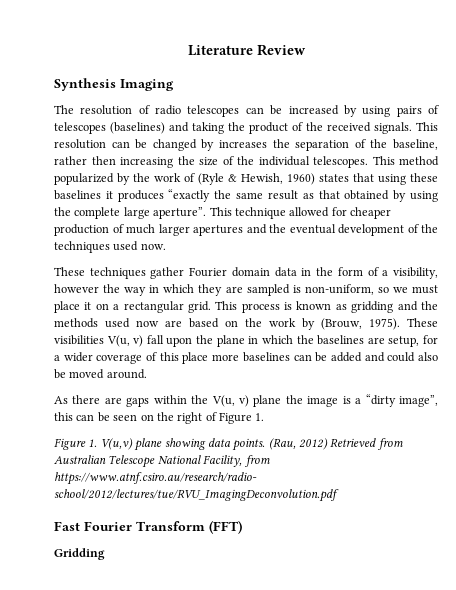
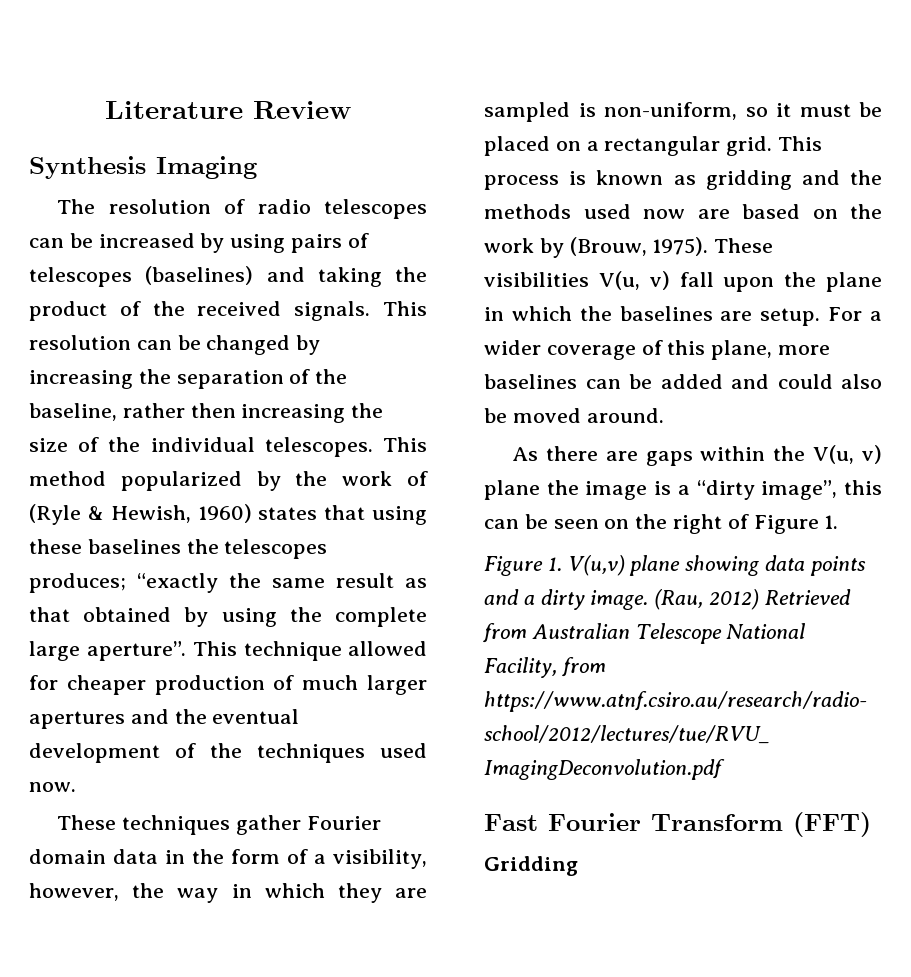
- This resolution can be changed by increases the separation of the baseline, rather then increasing the size of the individual telescopes.
+ This resolution can be changed by increasing the separation of the baseline, rather then increasing the size of the individual telescopes.
- This method popularized by the work of (Ryle & Hewish, 1960) states that using these baselines it produces “exactly the same result as that obtained by using the complete large aperture”.
+ This method popularized by the work of (Ryle & Hewish, 1960) states that using these baselines the telescopes produces; “exactly the same result as that obtained by using the complete large aperture”.
- These techniques gather Fourier domain data in the form of a visibility, however the way in which they are sampled is non-uniform, so we must place it on a rectangular grid.
+ These techniques gather Fourier domain data in the form of a visibility, however, the way in which they are sampled is non-uniform, so it must be placed on a rectangular grid.
- These visibilities V(u, v) fall upon the plane in which the baselines are setup, for a wider coverage of this place more baselines can be added and could also be moved around.
+ These visibilities V(u, v) fall upon the plane in which the baselines are setup. For a wider coverage of this plane, more baselines can be added and could also be moved around.
- Figure 1. V(u,v) plane showing data points.
+ Figure 1. V(u,v) plane showing data points and a dirty image.

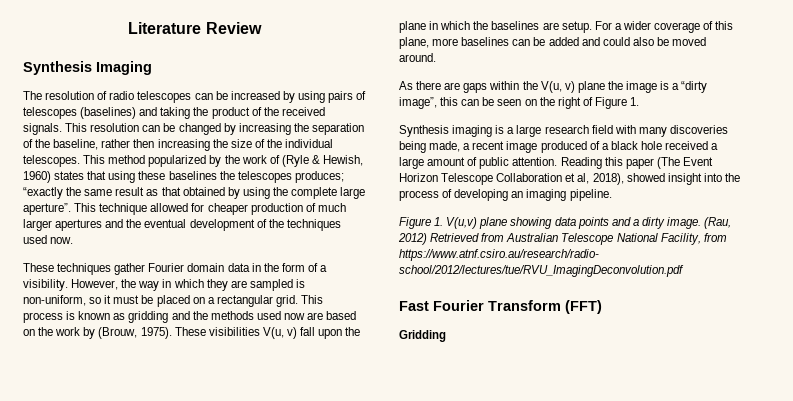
- These techniques gather Fourier domain data in the form of a visibility, however, the way in which they are sampled is non-uniform, so it must be placed on a rectangular grid.
+ These techniques gather Fourier domain data in the form of a visibility. However, the way in which they are sampled is non-uniform, so it must be placed on a rectangular grid.
+ Synthesis imaging is a large research field with many discoveries being made, a recent image produced of a black hole received a large amount of public attention. Reading this paper (The Event Horizon Telescope Collaboration et al, 2018), showed insight into the process of developing an imaging pipeline.

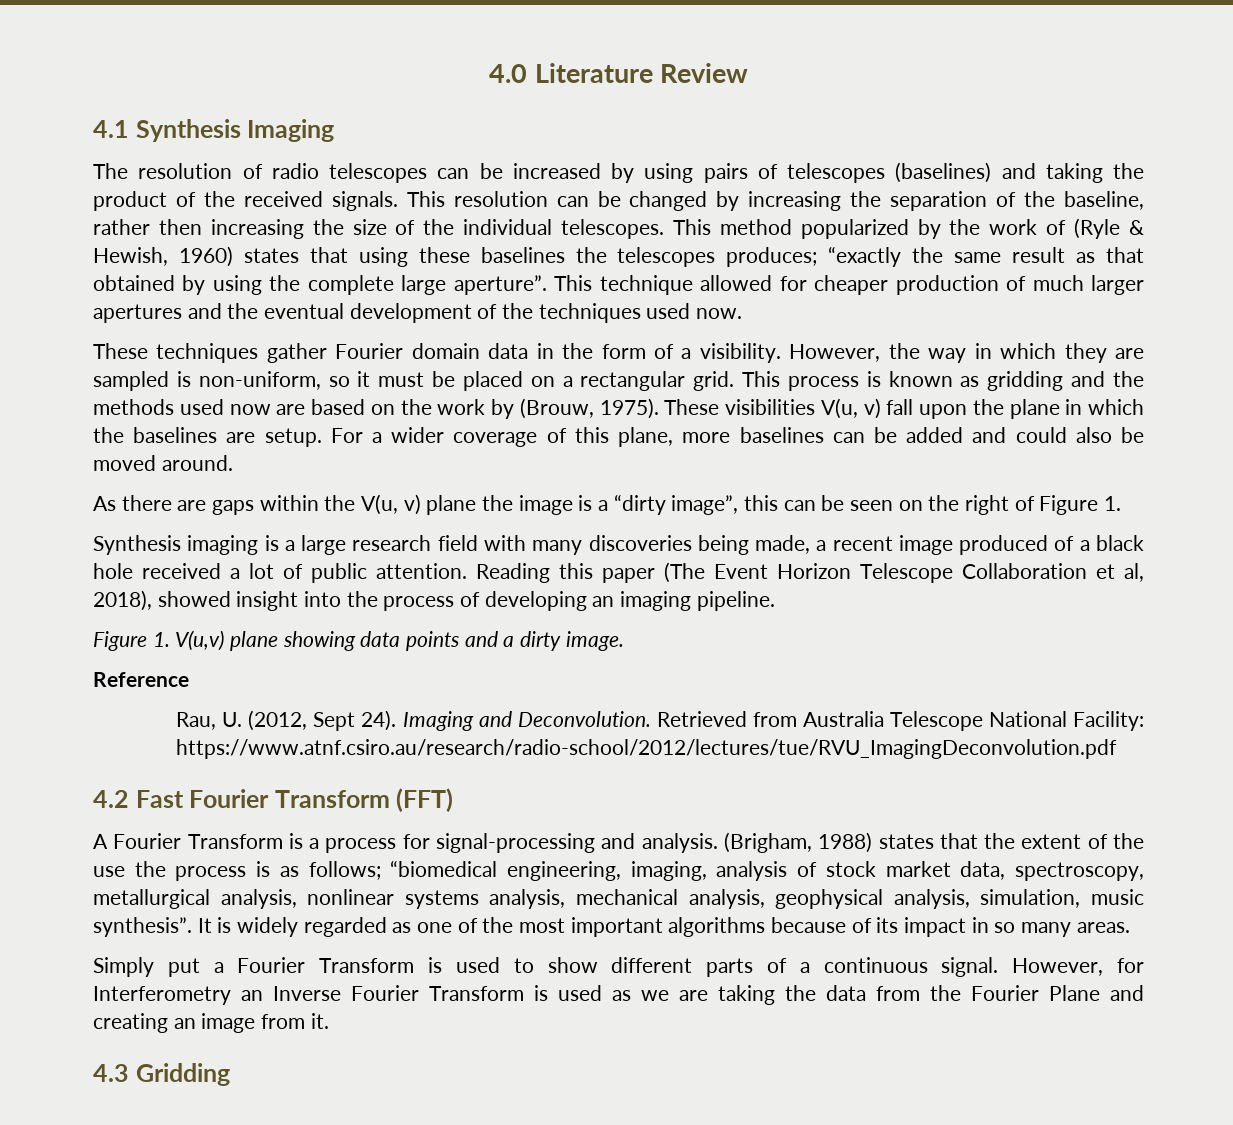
- Literature Review
+ 4.0 Literature Review
- Synthesis Imaging
+ 4.1 Synthesis Imaging
- Synthesis imaging is a large research field with many discoveries being made, a recent image produced of a black hole received a large amount of public attention.
+ Synthesis imaging is a large research field with many discoveries being made, a recent image produced of a black hole received a lot of public attention.
- Figure 1. V(u,v) plane showing data points and a dirty image. (Rau, 2012) Retrieved from Australian Telescope National Facility, from https://www.atnf.csiro.au/research/radio- school/2012/lectures/tue/RVU_ImagingDeconvolution.pdf
- Fast Fourier Transform (FFT)
+ Figure 1. V(u,v) plane showing data points and a dirty image.
+ Reference
+ Rau, U. (2012, Sept 24). Imaging and Deconvolution. Retrieved from Australia Telescope National Facility: https://www.atnf.csiro.au/research/radio-school/2012/lectures/tue/RVU_ImagingDeconvolution.pdf
+ 4.2 Fast Fourier Transform (FFT)
- Gridding
+ A Fourier Transform is a process for signal-processing and analysis. (Brigham, 1988) states that the extent of the use the process is as follows; “biomedical engineering, imaging, analysis of stock market data, spectroscopy, metallurgical analysis, nonlinear systems analysis, mechanical analysis, geophysical analysis, simulation, music synthesis”. It is widely regarded as one of the most important algorithms because of its impact in so many areas.
+ Simply put a Fourier Transform is used to show different parts of a continuous signal. However, for Interferometry an Inverse Fourier Transform is used as we are taking the data from the Fourier Plane and creating an image from it.
+ 4.3 Gridding

